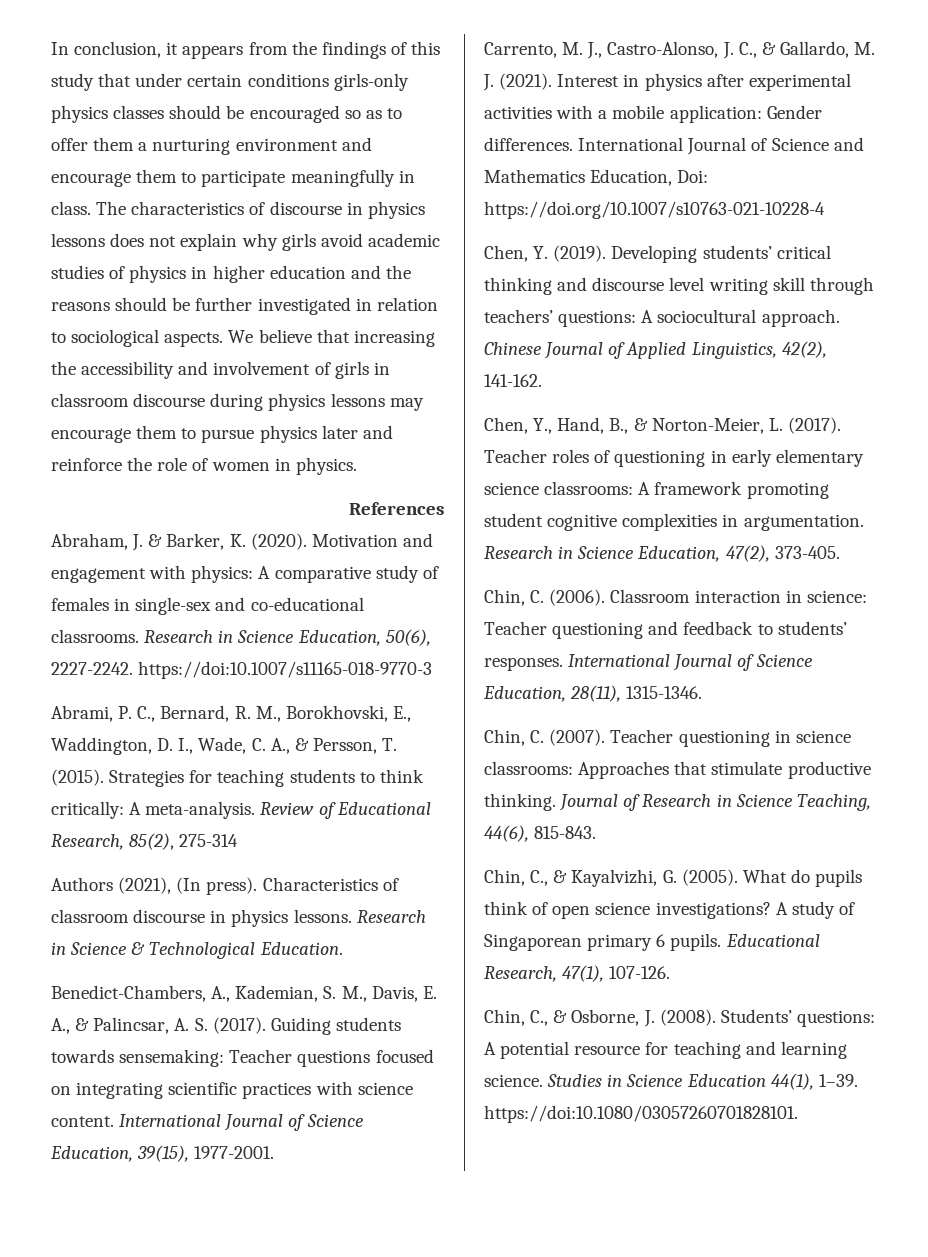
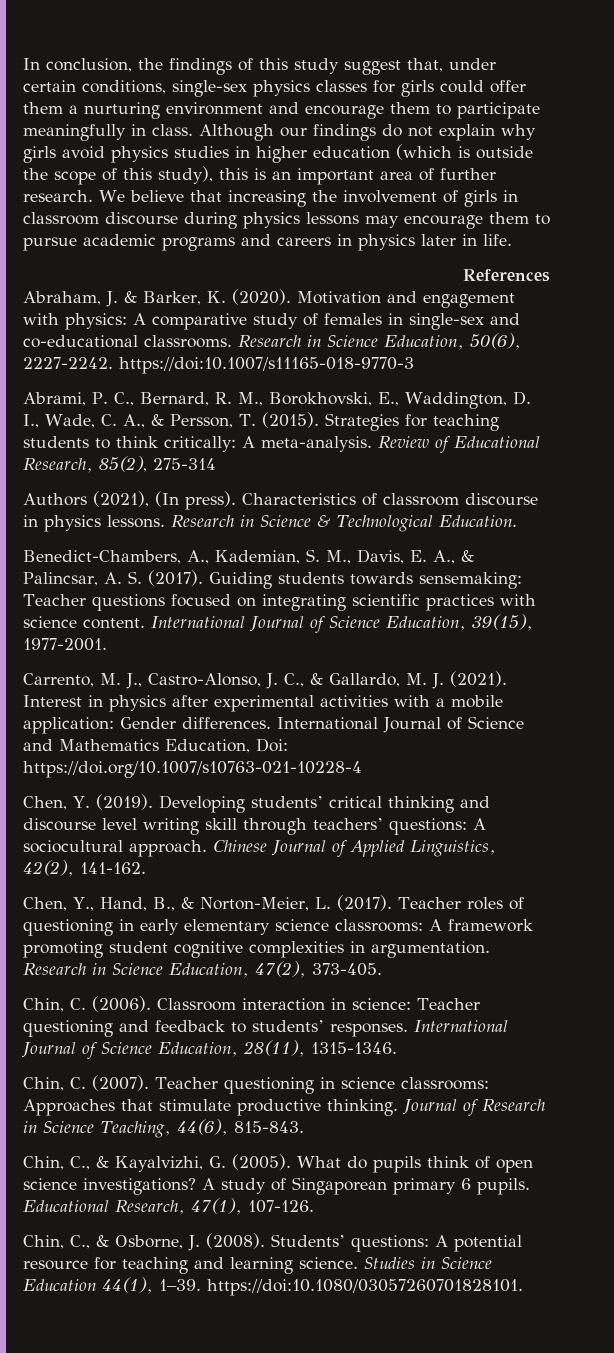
- In conclusion, it appears from the findings of this study that under certain conditions girls-only physics classes should be encouraged so as to offer them a nurturing environment and encourage them to participate meaningfully in class.
+ In conclusion, the findings of this study suggest that, under certain conditions, single-sex physics classes for girls could offer them a nurturing environment and encourage them to participate meaningfully in class.
- The characteristics of discourse in physics lessons does not explain why girls avoid academic studies of physics in higher education and the reasons should be further investigated in relation to sociological aspects.
+ Although our findings do not explain why girls avoid physics studies in higher education (which is outside the scope of this study), this is an important area of further research.
- We believe that increasing the accessibility and involvement of girls in classroom discourse during physics lessons may encourage them to pursue physics later and reinforce the role of women in physics.
+ We believe that increasing the involvement of girls in classroom discourse during physics lessons may encourage them to pursue academic programs and careers in physics later in life.

